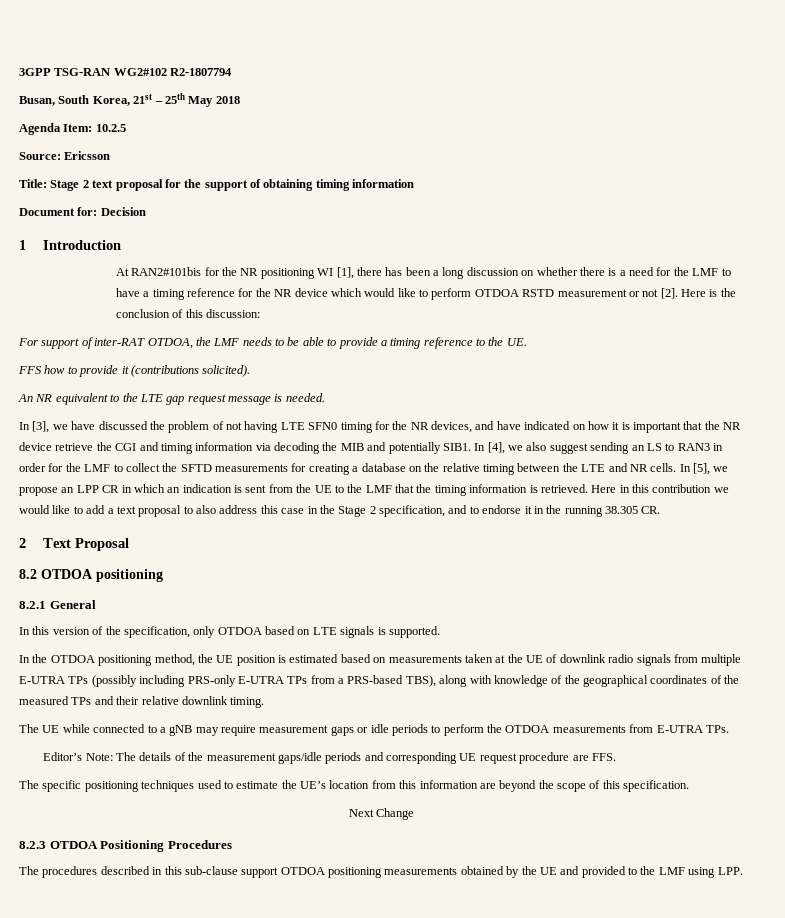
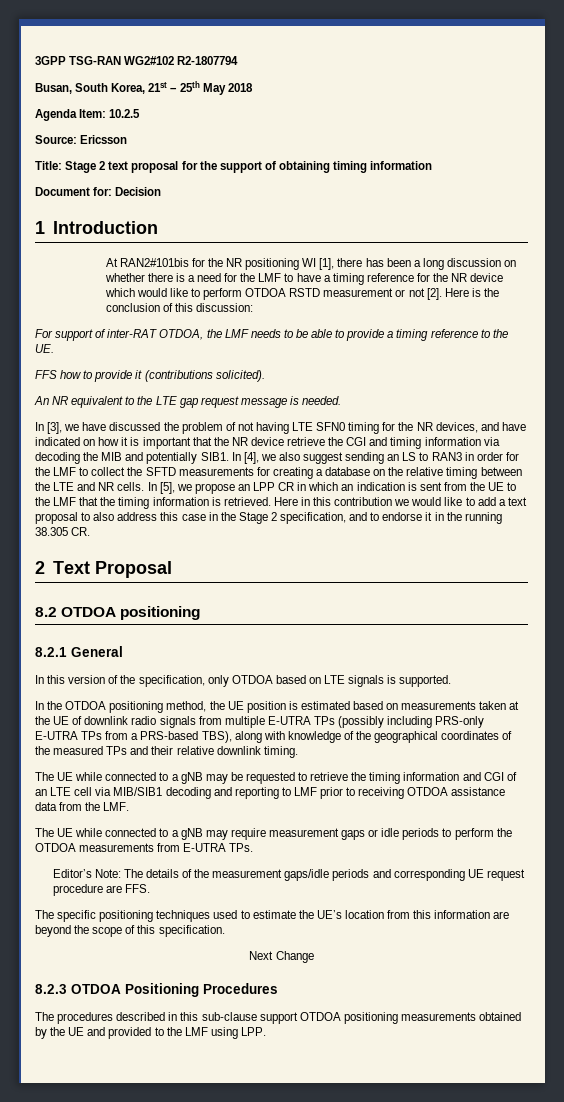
+ The UE while connected to a gNB may be requested to retrieve the timing information and CGI of an LTE cell via MIB/SIB1 decoding and reporting to LMF prior to receiving OTDOA assistance data from the LMF.

